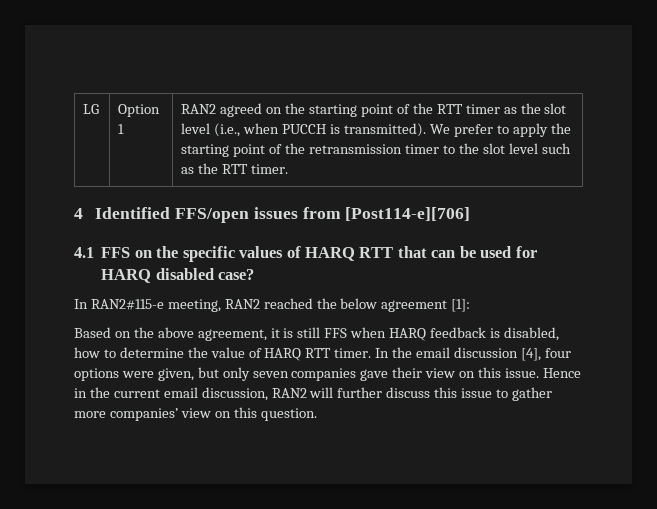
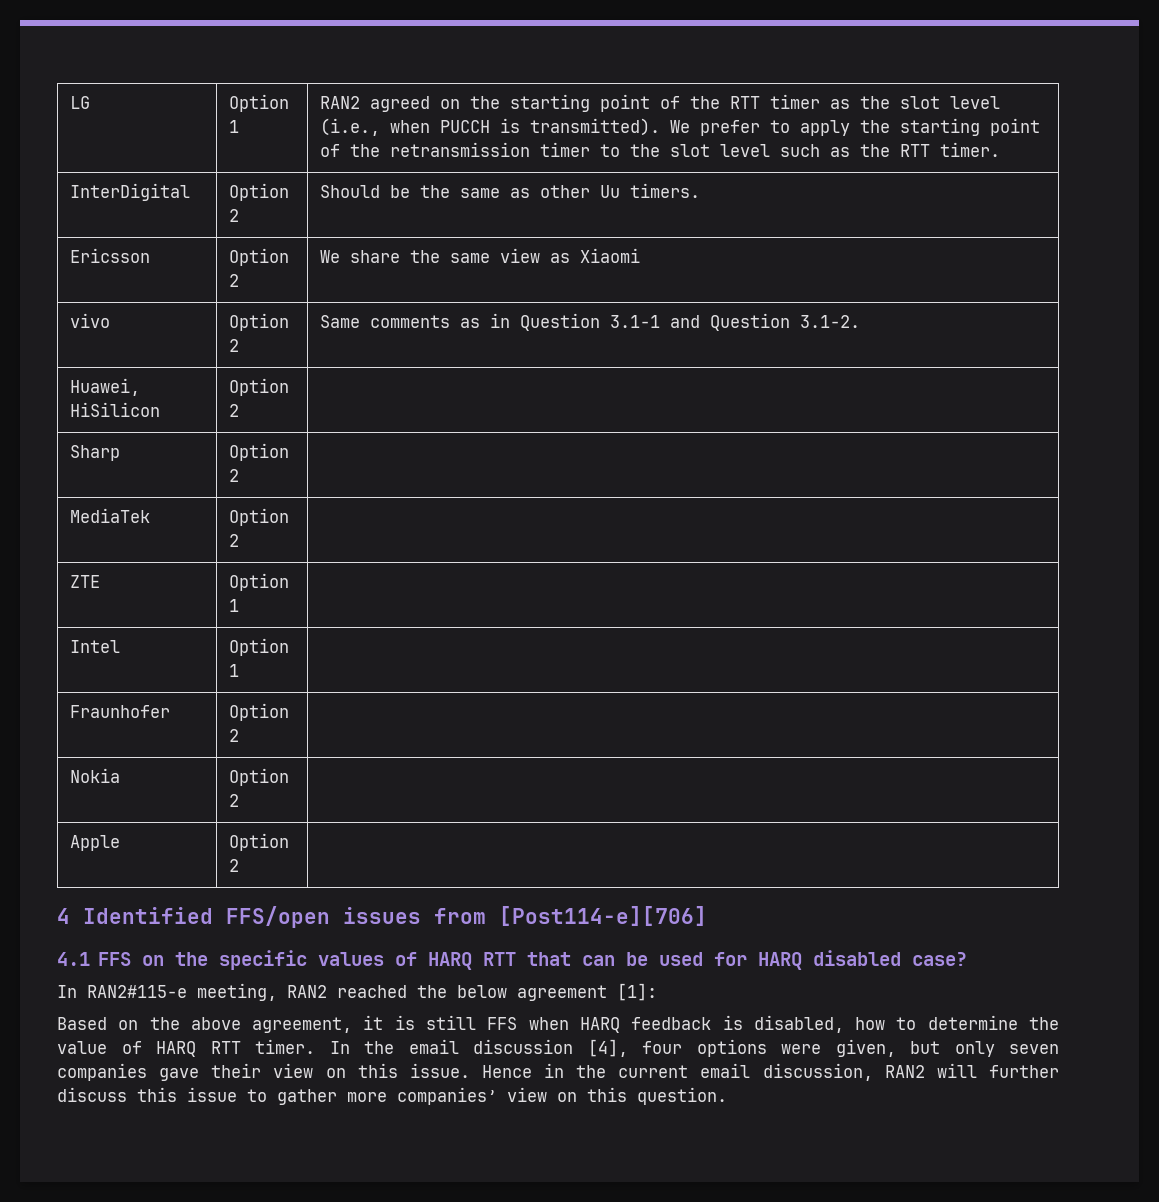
+ InterDigital | Option 2 | Should be the same as other Uu timers.
+ Ericsson | Option 2 | We share the same view as Xiaomi
+ vivo | Option 2 | Same comments as in Question 3.1-1 and Question 3.1-2.
+ Huawei, HiSilicon | Option 2 |
+ Sharp | Option 2 |
+ MediaTek | Option 2 |
+ ZTE | Option 1 |
+ Intel | Option 1 |
+ Fraunhofer | Option 2 |
+ Nokia | Option 2 |
+ Apple | Option 2 |

